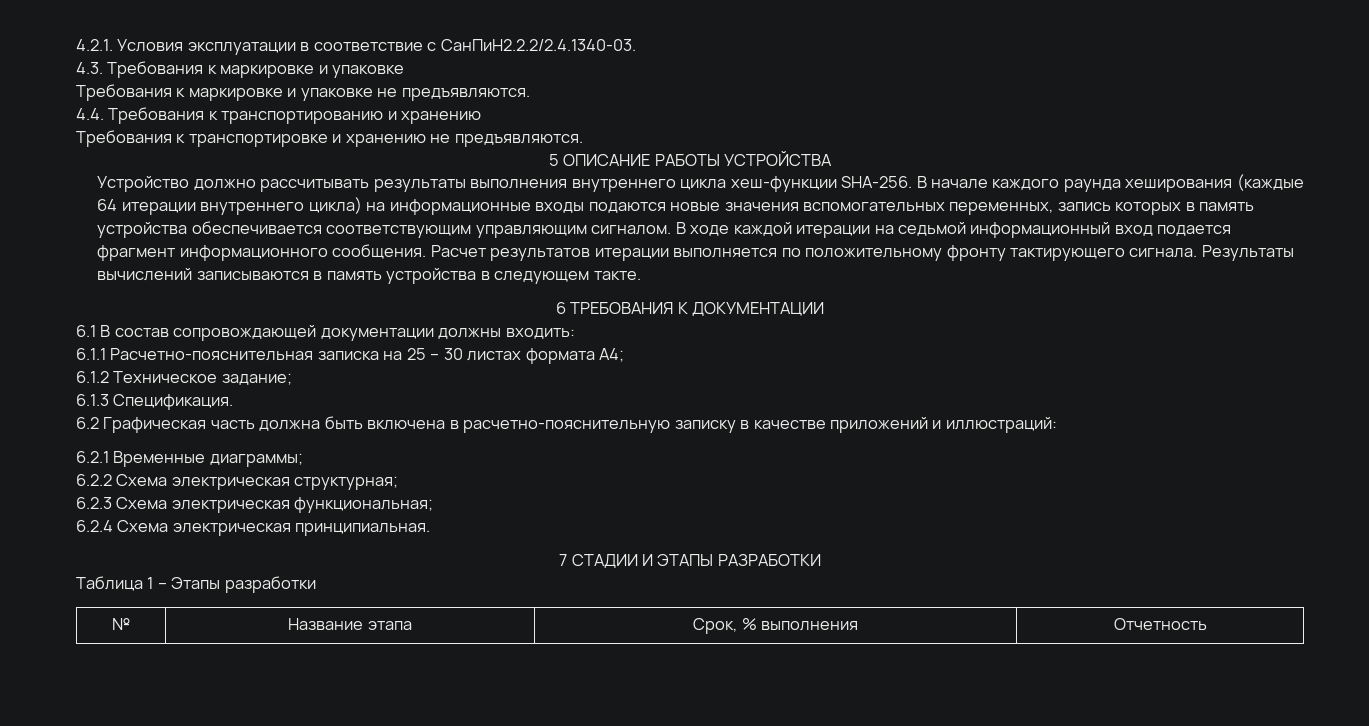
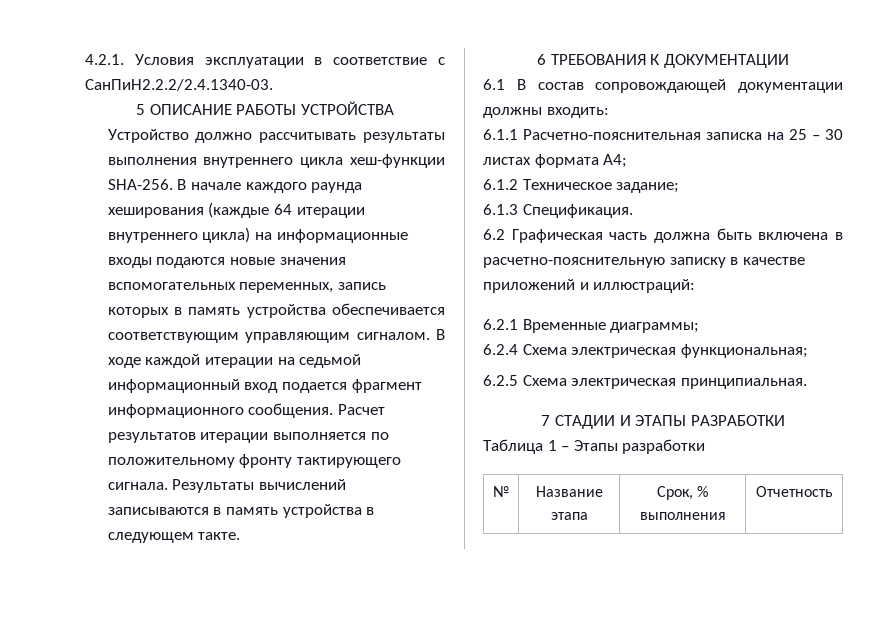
- 4.3. Требования к маркировке и упаковке
- Требования к маркировке и упаковке не предъявляются.
- 4.4. Требования к транспортированию и хранению
- Требования к транспортировке и хранению не предъявляются.
- 6.2.2 Схема электрическая структурная;
- 6.2.3 Схема электрическая функциональная;
+ 6.2.4 Схема электрическая функциональная;
- 6.2.4 Схема электрическая принципиальная.
+ 6.2.5 Схема электрическая принципиальная.

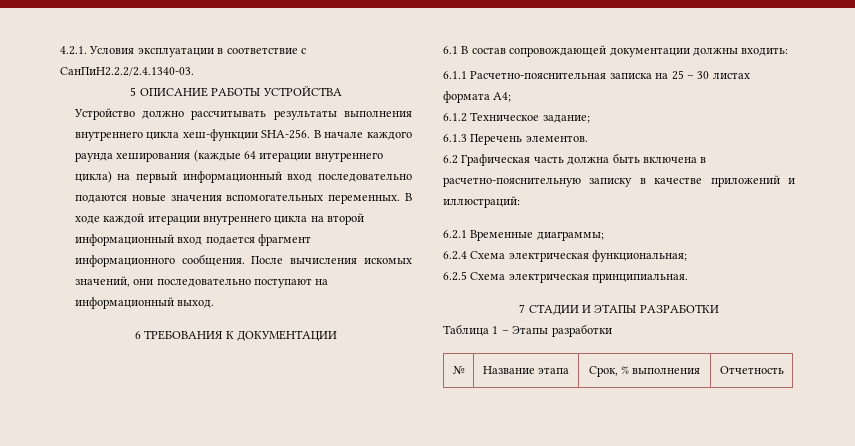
- В начале каждого раунда хеширования (каждые 64 итерации внутреннего цикла) на информационные входы подаются новые значения вспомогательных переменных, запись которых в память устройства обеспечивается соответствующим управляющим сигналом. В ходе каждой итерации на седьмой информационный вход подается фрагмент информационного сообщения.
+ В начале каждого раунда хеширования (каждые 64 итерации внутреннего цикла) на первый информационный вход последовательно подаются новые значения вспомогательных переменных. В ходе каждой итерации внутреннего цикла на второй информационный вход подается фрагмент информационного сообщения.
- Расчет результатов итерации выполняется по положительному фронту тактирующего сигнала. Результаты вычислений записываются в память устройства в следующем такте.
+ После вычисления искомых значений, они последовательно поступают на информационный выход.
- 6.1.3 Спецификация.
+ 6.1.3 Перечень элементов.

